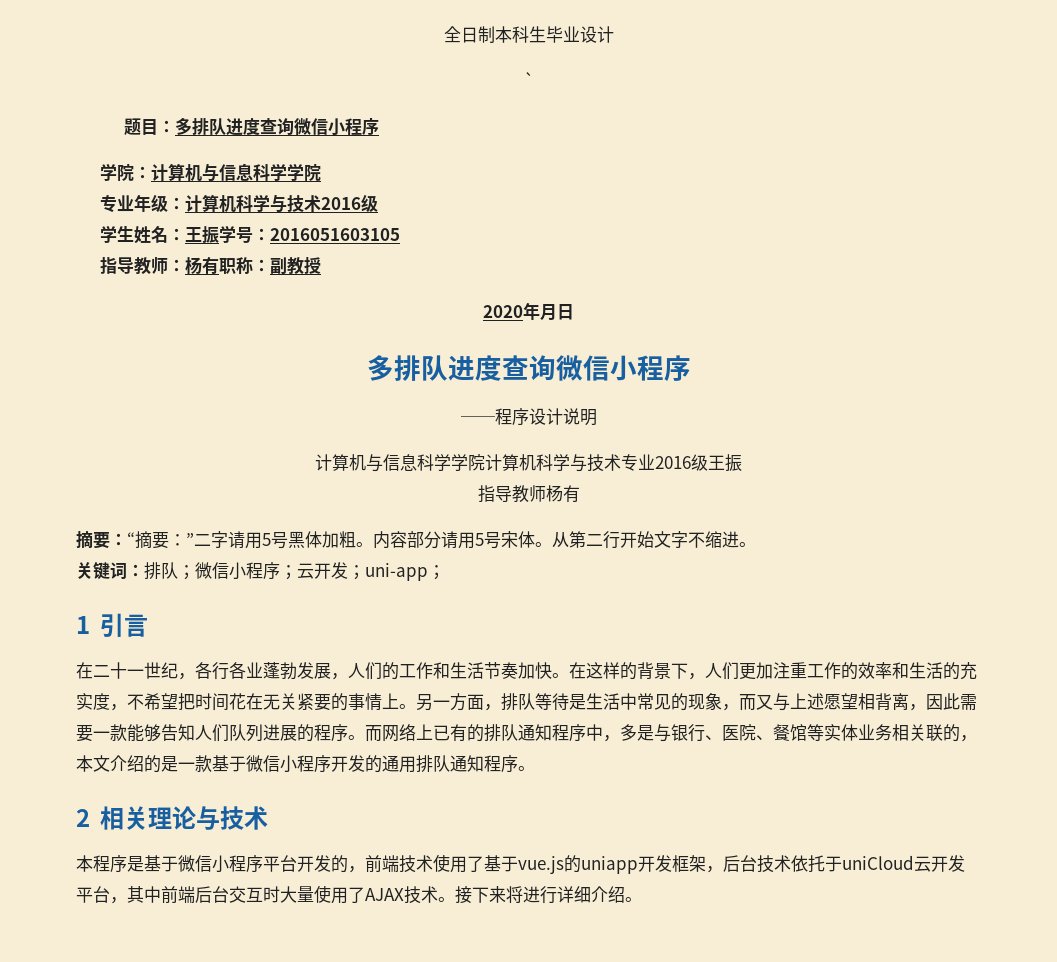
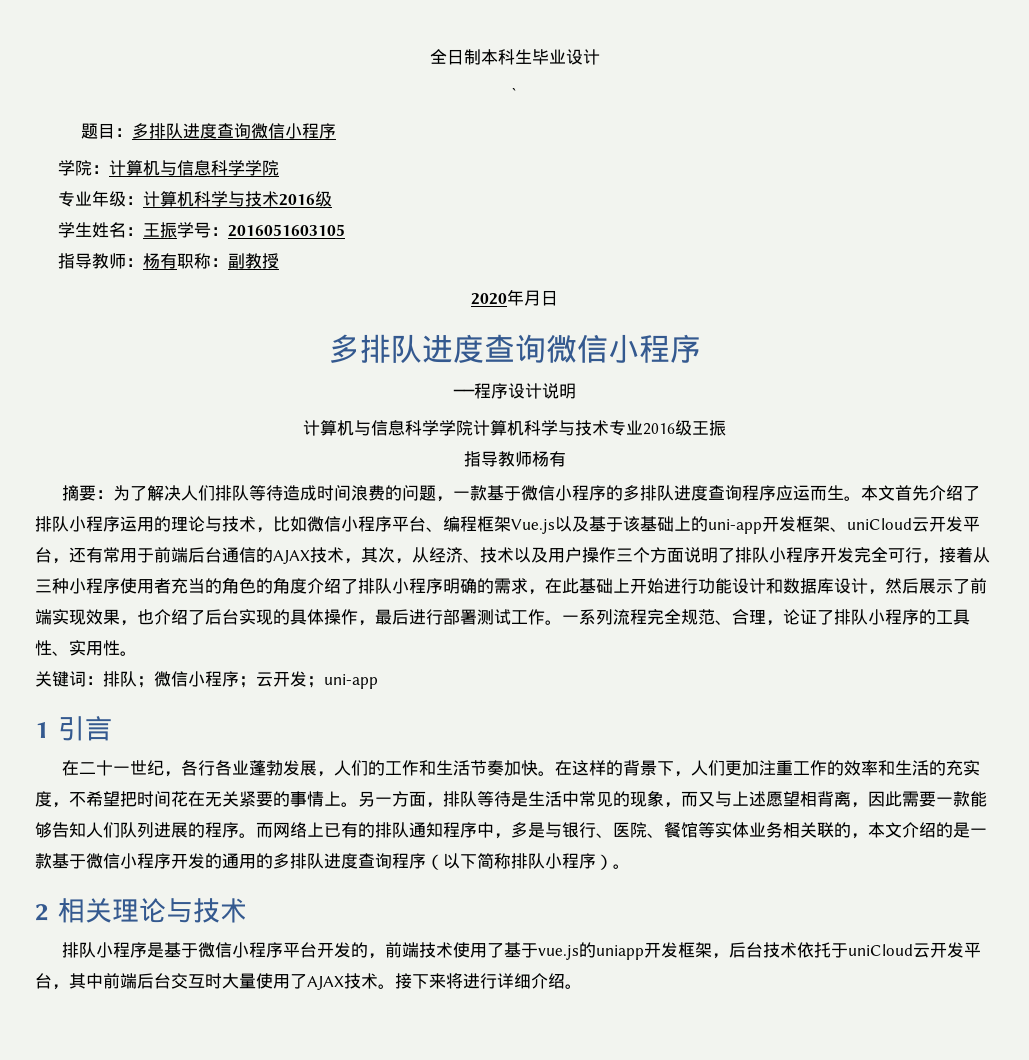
- 摘要：“摘要：”二字请用5号黑体加粗。内容部分请用5号宋体。从第二行开始文字不缩进。
+ 摘要：为了解决人们排队等待造成时间浪费的问题，一款基于微信小程序的多排队进度查询程序应运而生。本文首先介绍了排队小程序运用的理论与技术，比如微信小程序平台、编程框架Vue.js以及基于该基础上的uni-app开发框架、uniCloud云开发平台，还有常用于前端后台通信的AJAX技术，其次，从经济、技术以及用户操作三个方面说明了排队小程序开发完全可行，接着从三种小程序使用者充当的角色的角度介绍了排队小程序明确的需求，在此基础上开始进行功能设计和数据库设计，然后展示了前端实现效果，也介绍了后台实现的具体操作，最后进行部署测试工作。一系列流程完全规范、合理，论证了排队小程序的工具性、实用性。
- 关键词：排队；微信小程序；云开发；uni-app；
+ 关键词：排队；微信小程序；云开发；uni-app
- 而网络上已有的排队通知程序中，多是与银行、医院、餐馆等实体业务相关联的，本文介绍的是一款基于微信小程序开发的通用排队通知程序。
+ 而网络上已有的排队通知程序中，多是与银行、医院、餐馆等实体业务相关联的，本文介绍的是一款基于微信小程序开发的通用的多排队进度查询程序（以下简称排队小程序）。
- 本程序是基于微信小程序平台开发的，前端技术使用了基于vue.js的uniapp开发框架，后台技术依托于uniCloud云开发平台，其中前端后台交互时大量使用了AJAX技术。
+ 排队小程序是基于微信小程序平台开发的，前端技术使用了基于vue.js的uniapp开发框架，后台技术依托于uniCloud云开发平台，其中前端后台交互时大量使用了AJAX技术。

